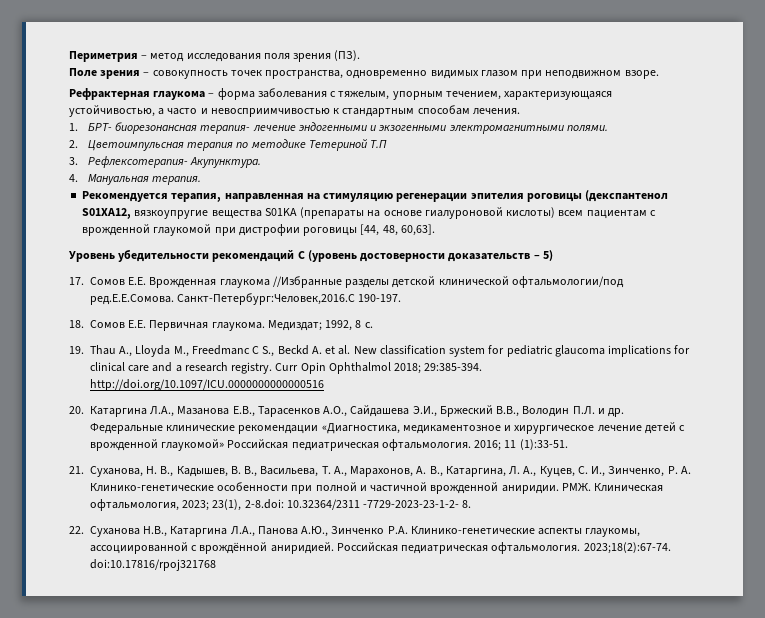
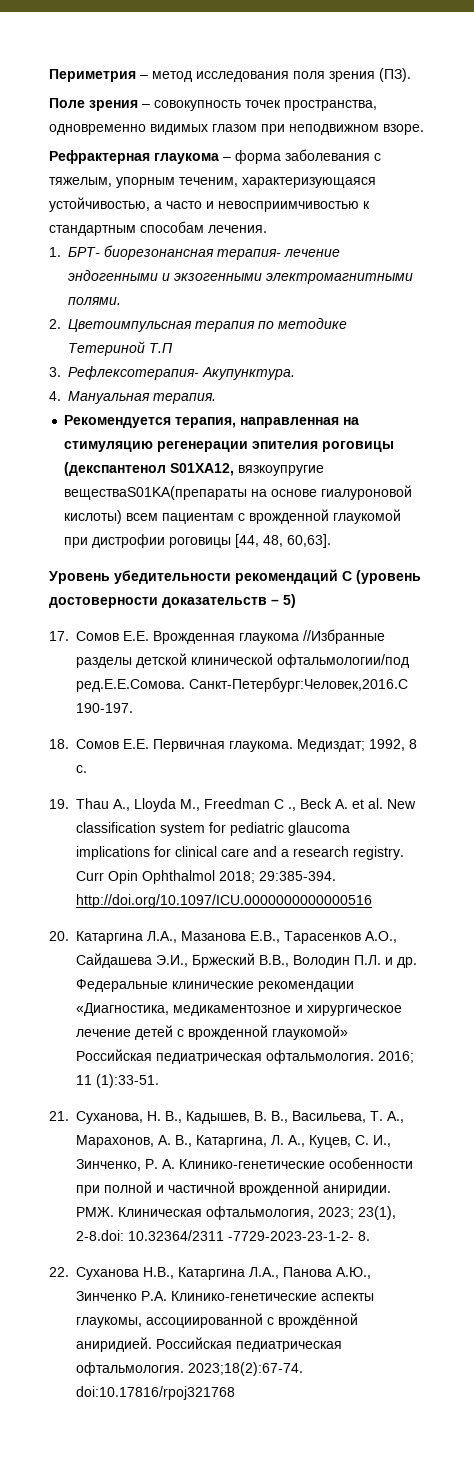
- Рефрактерная глаукома – форма заболевания с тяжелым, упорным течением, характеризующаяся устойчивостью, а часто и невосприимчивостью к стандартным способам лечения.
+ Рефрактерная глаукома – форма заболевания с тяжелым, упорным теченим, характеризующаяся устойчивостью, а часто и невосприимчивостью к стандартным способам лечения.
- Рекомендуется терапия, направленная на стимуляцию регенерации эпителия роговицы (декспантенол S01XA12, вязкоупругие вещества S01KA (препараты на основе гиалуроновой кислоты) всем пациентам с врожденной глаукомой при дистрофии роговицы [44, 48, 60,63].
+ Рекомендуется терапия, направленная на стимуляцию регенерации эпителия роговицы (декспантенол S01XA12, вязкоупругие веществаS01KA(препараты на основе гиалуроновой кислоты) всем пациентам с врожденной глаукомой при дистрофии роговицы [44, 48, 60,63].
- 19. Thau A., Lloyda M., Freedmanc C S., Beckd A. et al. New classification system for pediatric glaucoma implications for clinical care and a research registry.
+ 19. Thau A., Lloyda M., Freedman C ., Beck A. et al. New classification system for pediatric glaucoma implications for clinical care and a research registry.

